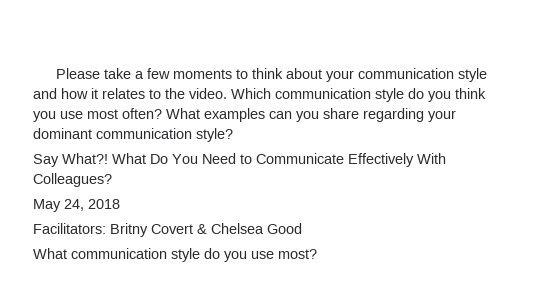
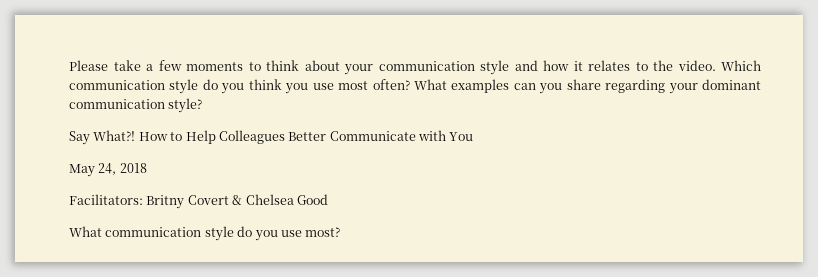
- What Do You Need to Communicate Effectively With Colleagues?
+ How to Help Colleagues Better Communicate with You

